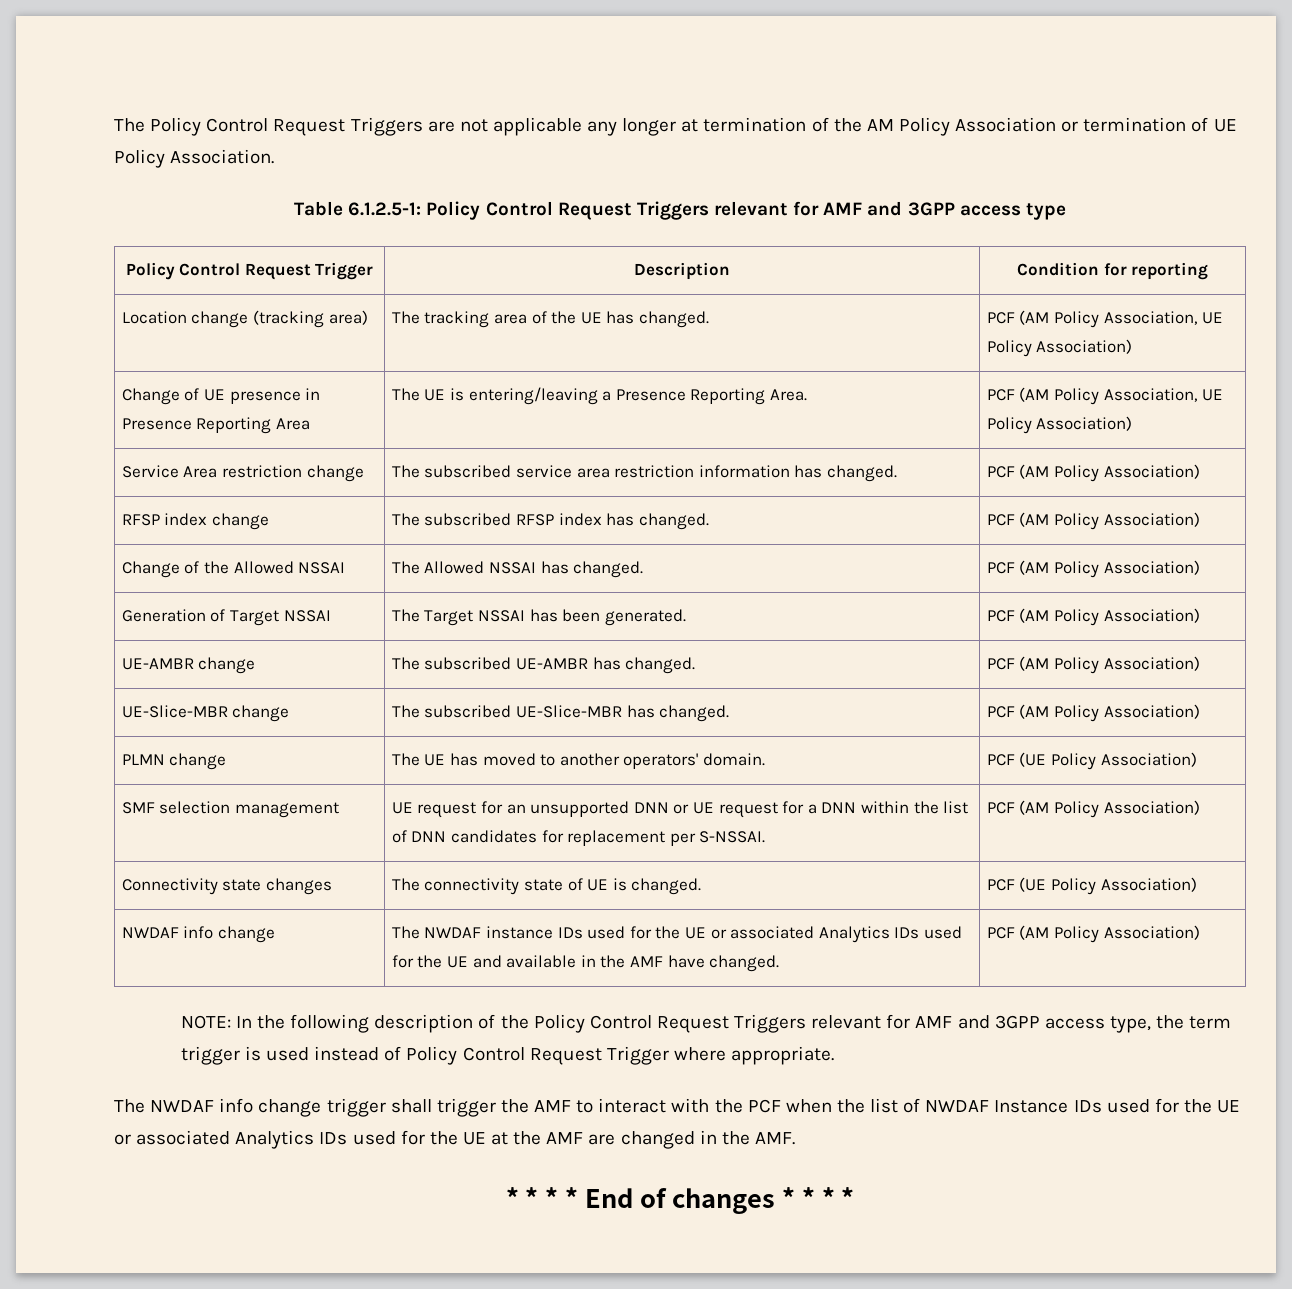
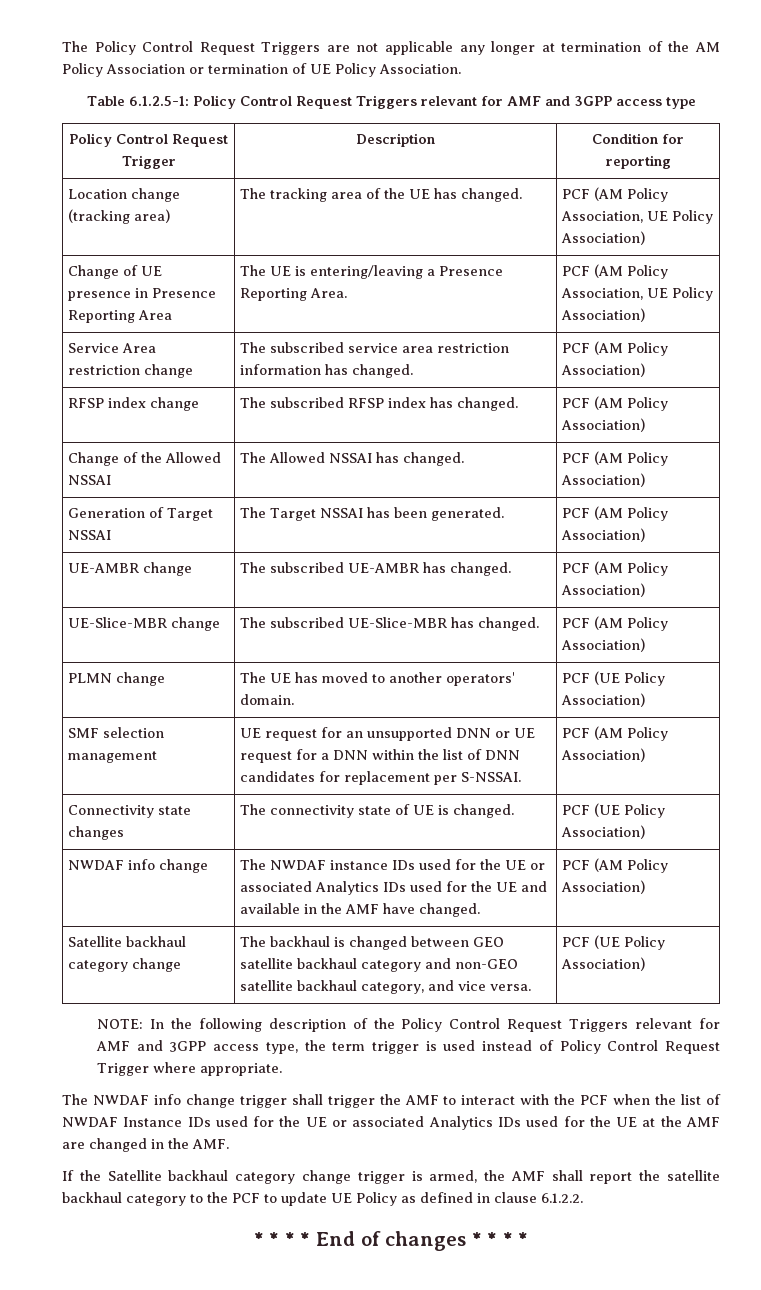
+ Satellite backhaul category change | The backhaul is changed between GEO satellite backhaul category and non-GEO satellite backhaul category, and vice versa. | PCF (UE Policy Association)
+ If the Satellite backhaul category change trigger is armed, the AMF shall report the satellite backhaul category to the PCF to update UE Policy as defined in clause 6.1.2.2.

